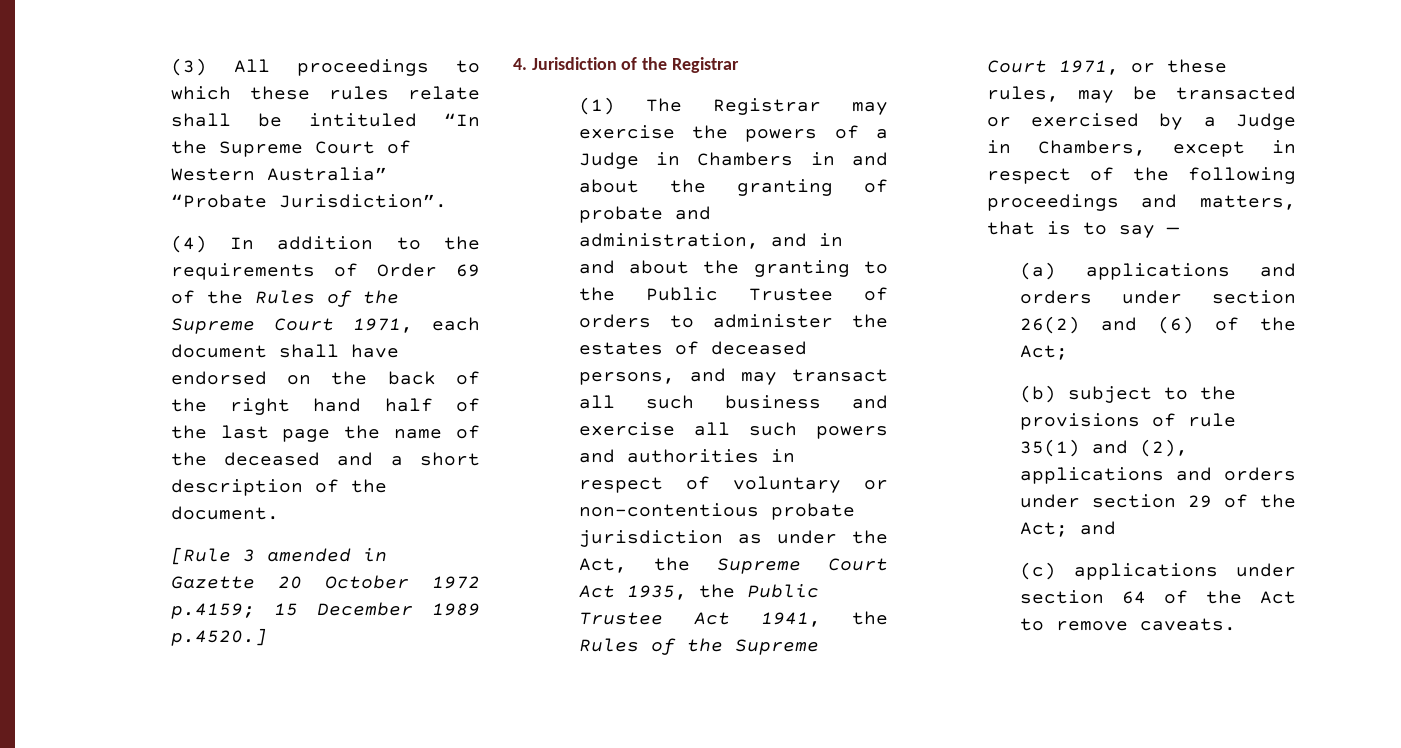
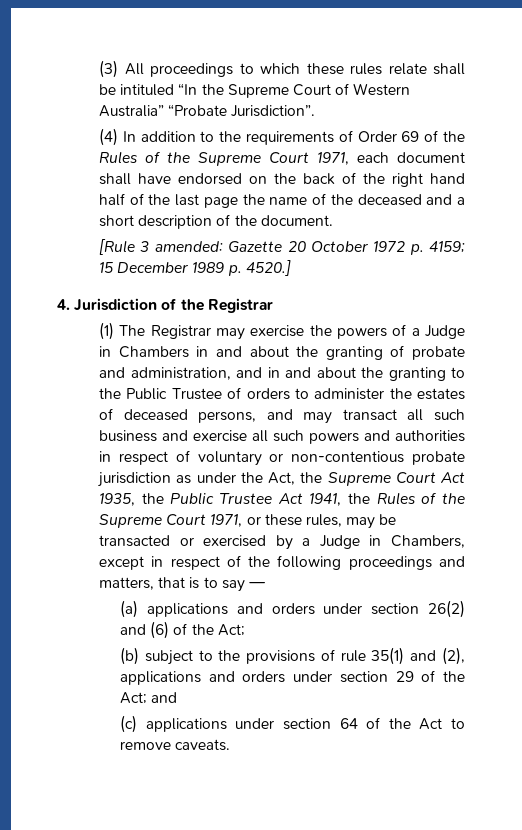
- [Rule 3 amended in Gazette 20 October 1972 p.4159; 15 December 1989 p.4520.]
+ [Rule 3 amended: Gazette 20 October 1972 p. 4159; 15 December 1989 p. 4520.]

